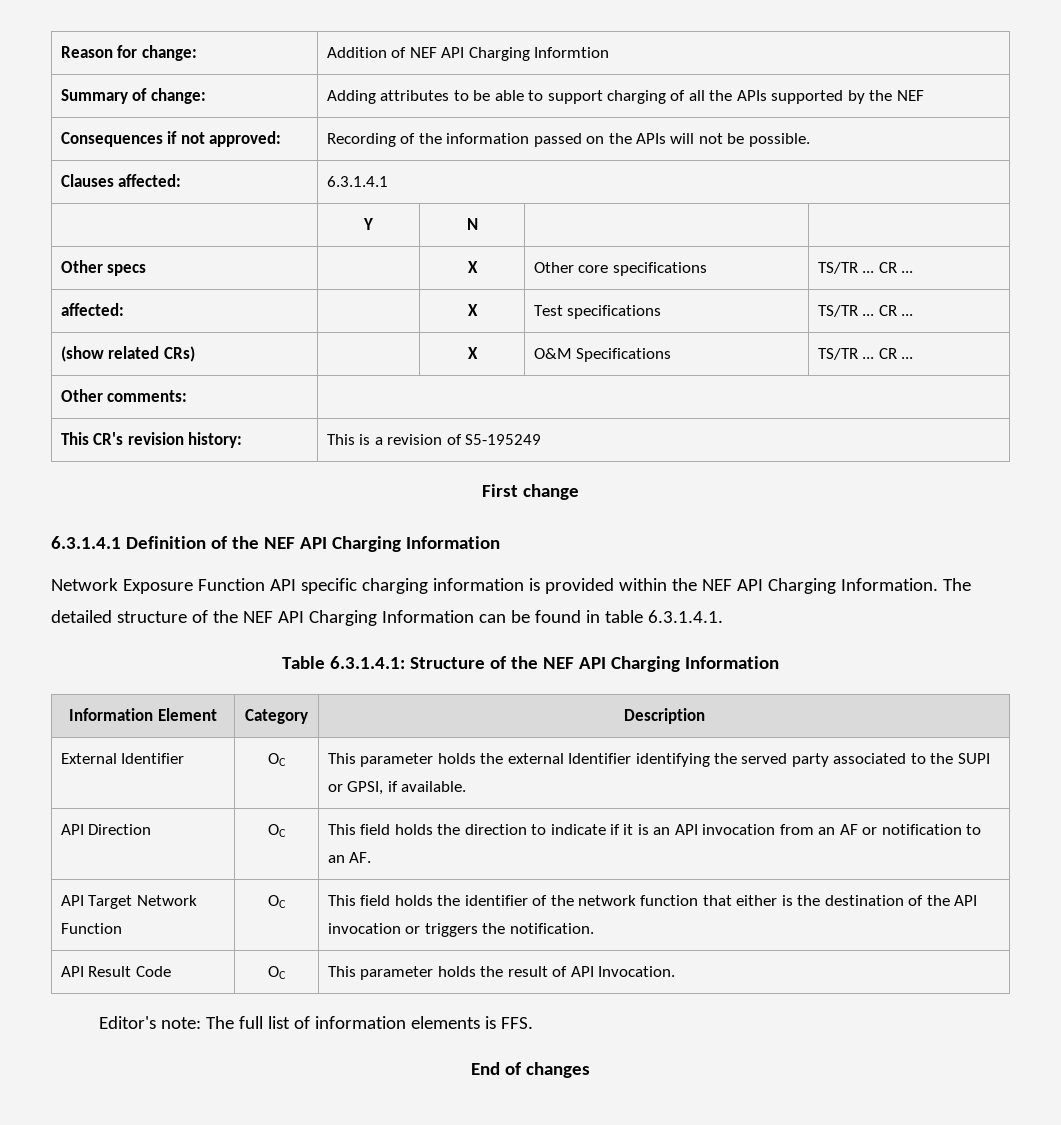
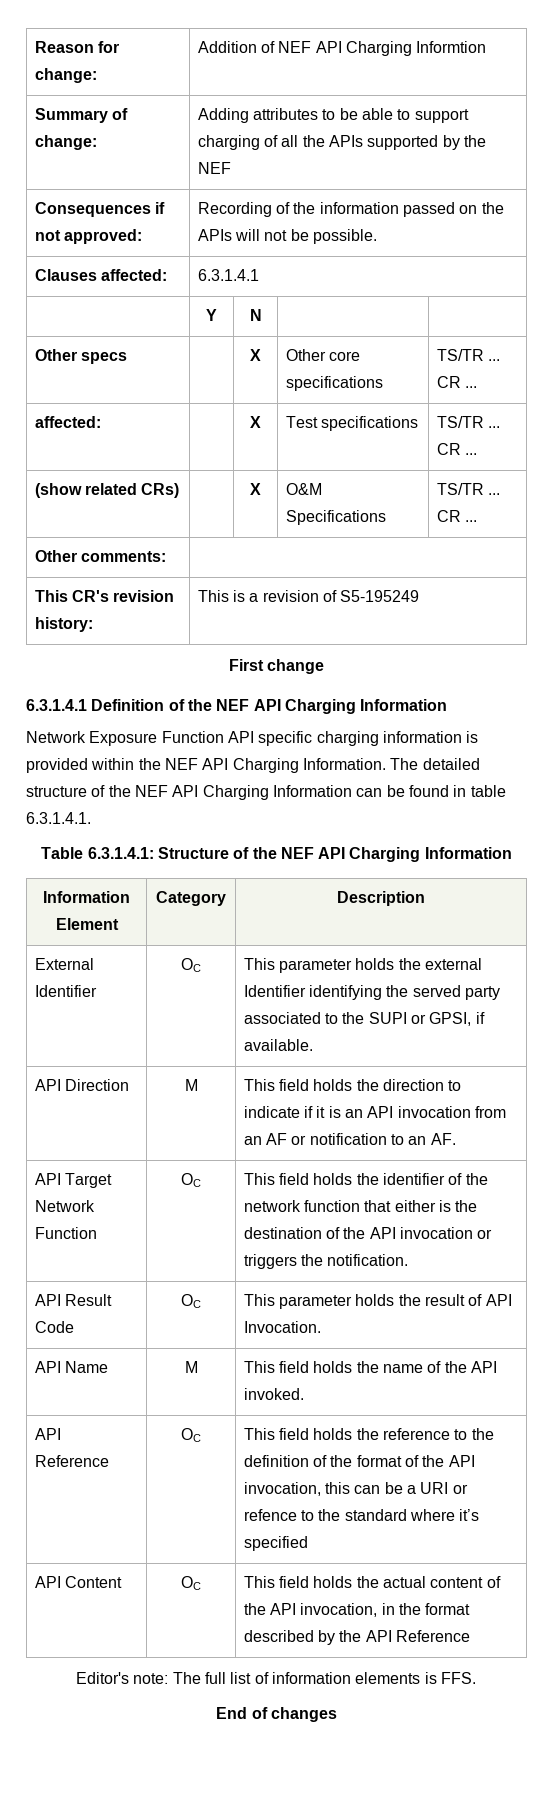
- API Direction | OC | This field holds the direction to indicate if it is an API invocation from an AF or notification to an AF.
+ API Direction | M | This field holds the direction to indicate if it is an API invocation from an AF or notification to an AF.
+ API Name | M | This field holds the name of the API invoked.
+ API Reference | OC | This field holds the reference to the definition of the format of the API invocation, this can be a URI or refence to the standard where it’s specified
+ API Content | OC | This field holds the actual content of the API invocation, in the format described by the API Reference

